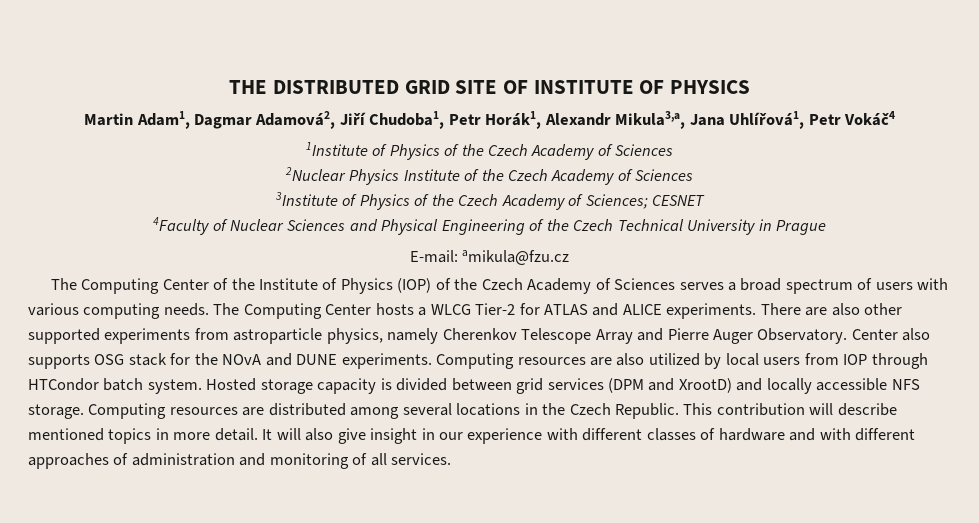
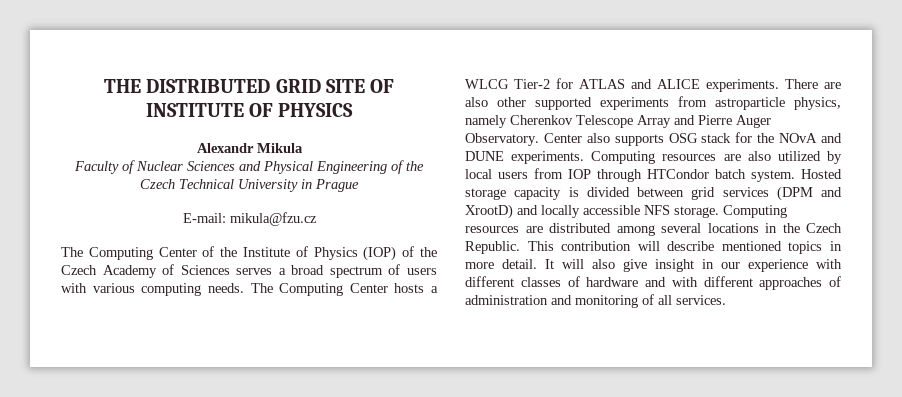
- Martin Adam1, Dagmar Adamová2, Jiří Chudoba1, Petr Horák1, Alexandr Mikula3,a, Jana Uhlířová1, Petr Vokáč4
- 1Institute of Physics of the Czech Academy of Sciences
- 2Nuclear Physics Institute of the Czech Academy of Sciences
- 3Institute of Physics of the Czech Academy of Sciences; CESNET
- 4Faculty of Nuclear Sciences and Physical Engineering of the Czech Technical University in Prague
+ Alexandr Mikula
+ Faculty of Nuclear Sciences and Physical Engineering of the Czech Technical University in Prague
- E-mail: amikula@fzu.cz
+ E-mail: mikula@fzu.cz

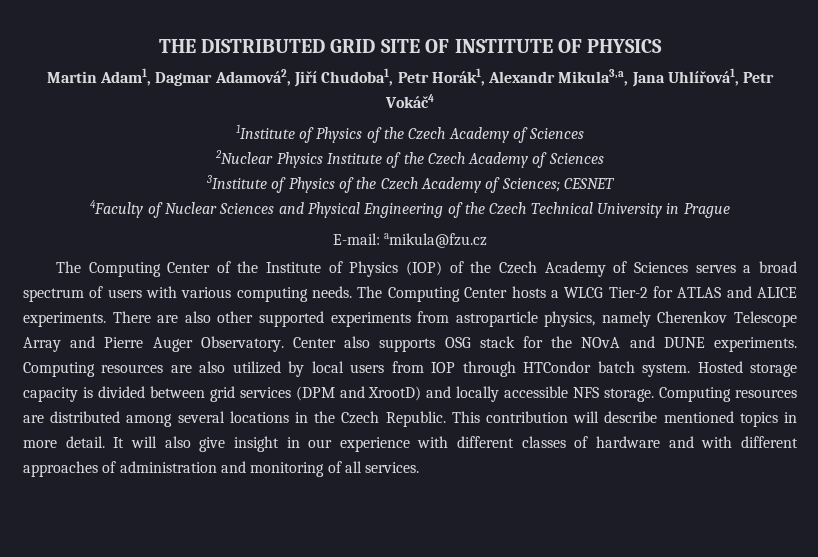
- Alexandr Mikula
- Faculty of Nuclear Sciences and Physical Engineering of the Czech Technical University in Prague
+ Martin Adam1, Dagmar Adamová2, Jiří Chudoba1, Petr Horák1, Alexandr Mikula3,a, Jana Uhlířová1, Petr Vokáč4
+ 1Institute of Physics of the Czech Academy of Sciences
+ 2Nuclear Physics Institute of the Czech Academy of Sciences
+ 3Institute of Physics of the Czech Academy of Sciences; CESNET
+ 4Faculty of Nuclear Sciences and Physical Engineering of the Czech Technical University in Prague
- E-mail: mikula@fzu.cz
+ E-mail: amikula@fzu.cz

